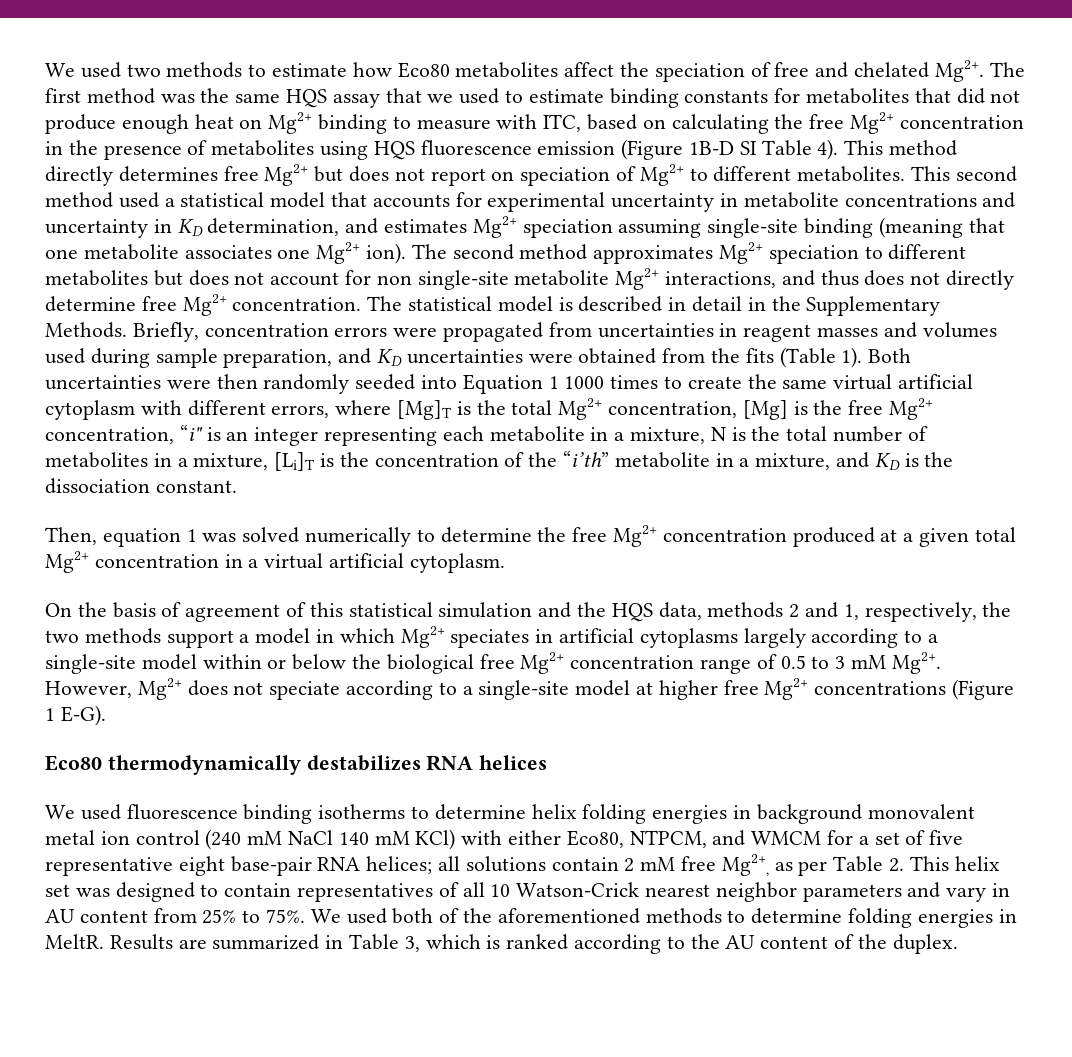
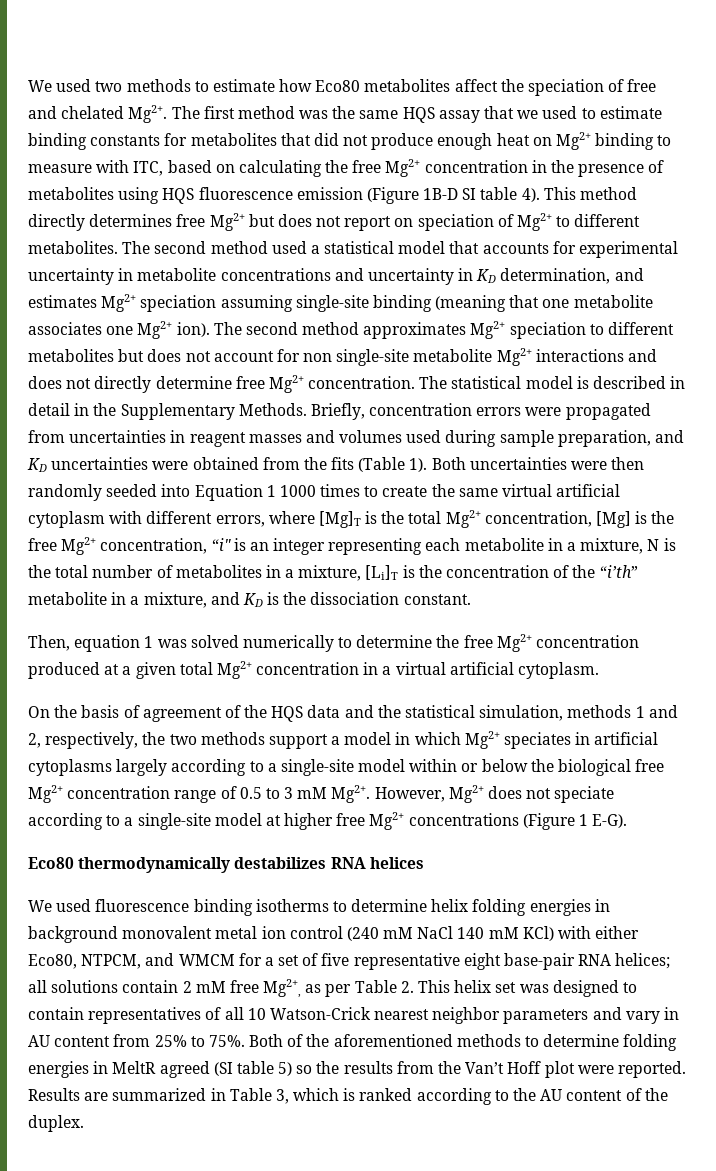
- The first method was the same HQS assay that we used to estimate binding constants for metabolites that did not produce enough heat on Mg2+ binding to measure with ITC, based on calculating the free Mg2+ concentration in the presence of metabolites using HQS fluorescence emission (Figure 1B-D SI Table 4).
+ The first method was the same HQS assay that we used to estimate binding constants for metabolites that did not produce enough heat on Mg2+ binding to measure with ITC, based on calculating the free Mg2+ concentration in the presence of metabolites using HQS fluorescence emission (Figure 1B-D SI table 4).
- This second method used a statistical model that accounts for experimental uncertainty in metabolite concentrations and uncertainty in KD determination, and estimates Mg2+ speciation assuming single-site binding (meaning that one metabolite associates one Mg2+ ion).
+ The second method used a statistical model that accounts for experimental uncertainty in metabolite concentrations and uncertainty in KD determination, and estimates Mg2+ speciation assuming single-site binding (meaning that one metabolite associates one Mg2+ ion).
- The second method approximates Mg2+ speciation to different metabolites but does not account for non single-site metabolite Mg2+ interactions, and thus does not directly determine free Mg2+ concentration.
+ The second method approximates Mg2+ speciation to different metabolites but does not account for non single-site metabolite Mg2+ interactions and does not directly determine free Mg2+ concentration.
- On the basis of agreement of this statistical simulation and the HQS data, methods 2 and 1, respectively, the two methods support a model in which Mg2+ speciates in artificial cytoplasms largely according to a single-site model within or below the biological free Mg2+ concentration range of 0.5 to 3 mM Mg2+.
+ On the basis of agreement of the HQS data and the statistical simulation, methods 1 and 2, respectively, the two methods support a model in which Mg2+ speciates in artificial cytoplasms largely according to a single-site model within or below the biological free Mg2+ concentration range of 0.5 to 3 mM Mg2+.
- We used both of the aforementioned methods to determine folding energies in MeltR.
+ Both of the aforementioned methods to determine folding energies in MeltR agreed (SI table 5) so the results from the Van’t Hoff plot were reported.

